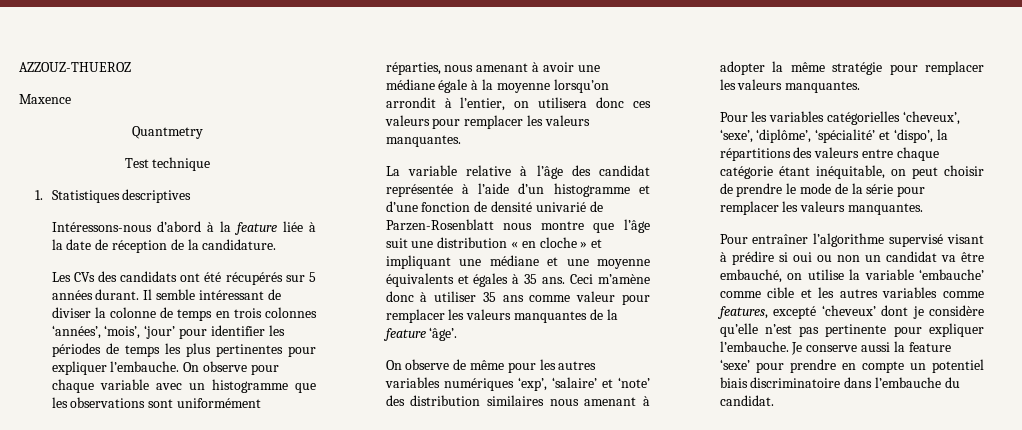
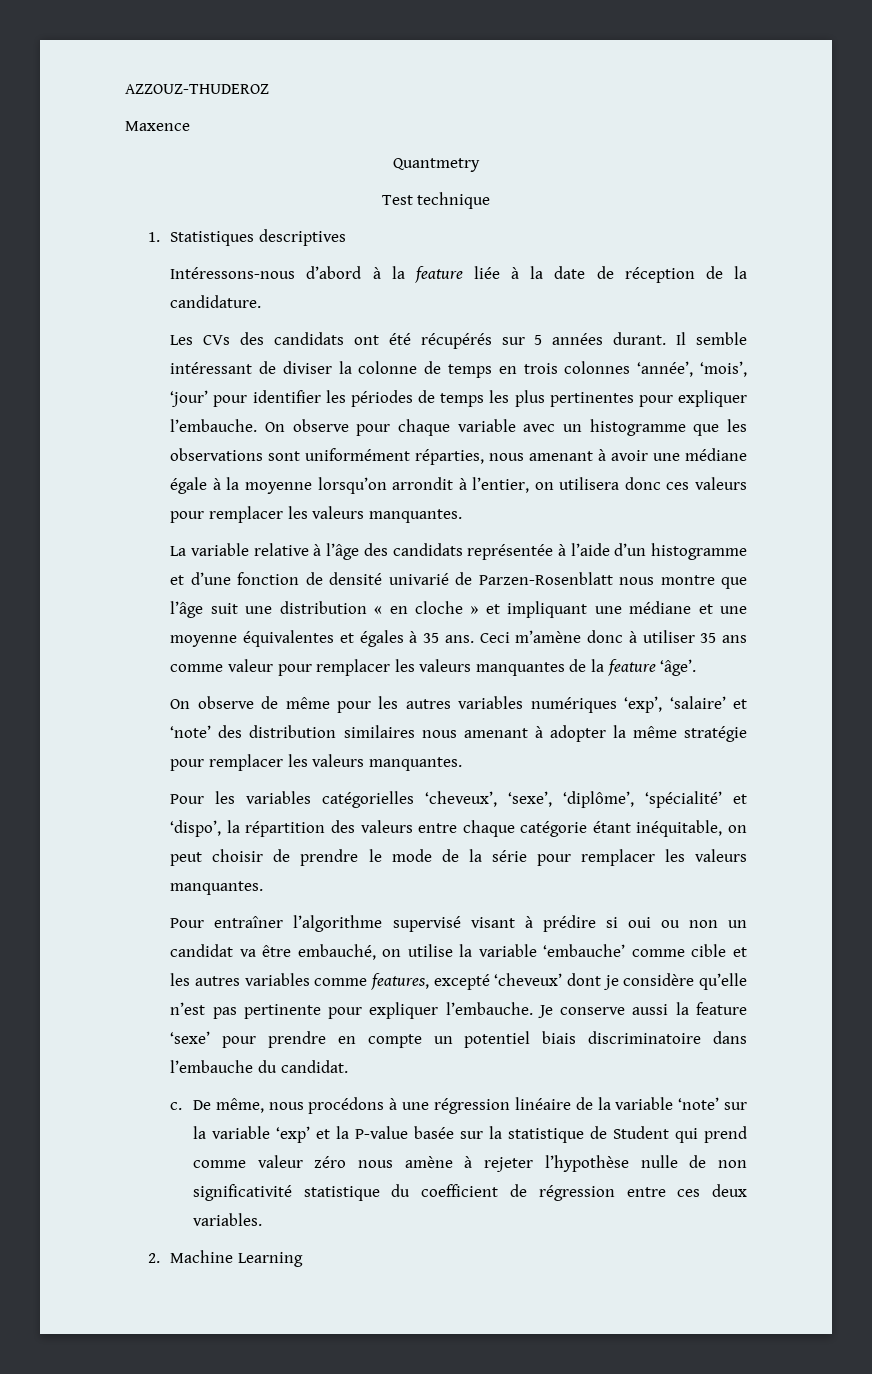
- AZZOUZ-THUEROZ
+ AZZOUZ-THUDEROZ
- Il semble intéressant de diviser la colonne de temps en trois colonnes ‘années’, ‘mois’, ‘jour’ pour identifier les périodes de temps les plus pertinentes pour expliquer l’embauche.
+ Il semble intéressant de diviser la colonne de temps en trois colonnes ‘année’, ‘mois’, ‘jour’ pour identifier les périodes de temps les plus pertinentes pour expliquer l’embauche.
- La variable relative à l’âge des candidat représentée à l’aide d’un histogramme et d’une fonction de densité univarié de Parzen-Rosenblatt nous montre que l’âge suit une distribution « en cloche » et impliquant une médiane et une moyenne équivalents et égales à 35 ans.
+ La variable relative à l’âge des candidats représentée à l’aide d’un histogramme et d’une fonction de densité univarié de Parzen-Rosenblatt nous montre que l’âge suit une distribution « en cloche » et impliquant une médiane et une moyenne équivalentes et égales à 35 ans.
- Pour les variables catégorielles ‘cheveux’, ‘sexe’, ‘diplôme’, ‘spécialité’ et ‘dispo’, la répartitions des valeurs entre chaque catégorie étant inéquitable, on peut choisir de prendre le mode de la série pour remplacer les valeurs manquantes.
+ Pour les variables catégorielles ‘cheveux’, ‘sexe’, ‘diplôme’, ‘spécialité’ et ‘dispo’, la répartition des valeurs entre chaque catégorie étant inéquitable, on peut choisir de prendre le mode de la série pour remplacer les valeurs manquantes.
+ c. De même, nous procédons à une régression linéaire de la variable ‘note’ sur la variable ‘exp’ et la P-value basée sur la statistique de Student qui prend comme valeur zéro nous amène à rejeter l’hypothèse nulle de non significativité statistique du coefficient de régression entre ces deux variables.
+ 2. Machine Learning

